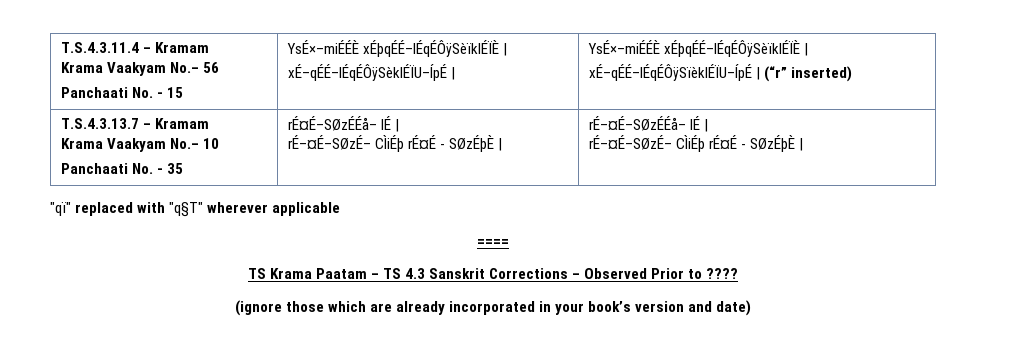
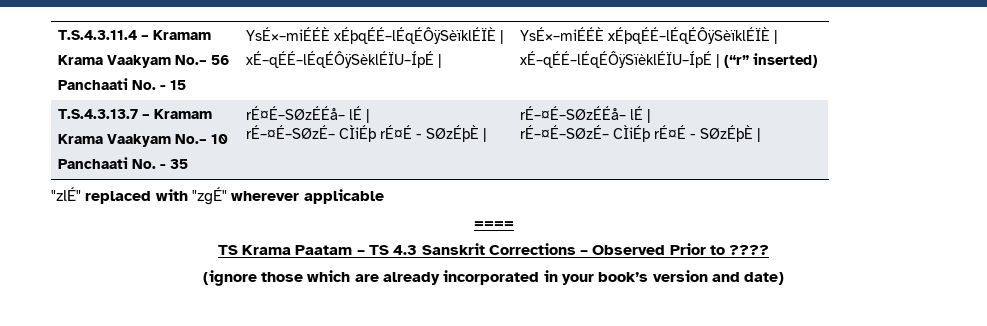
- "qï" replaced with "q§T" wherever applicable
+ "zlÉ" replaced with "zgÉ" wherever applicable

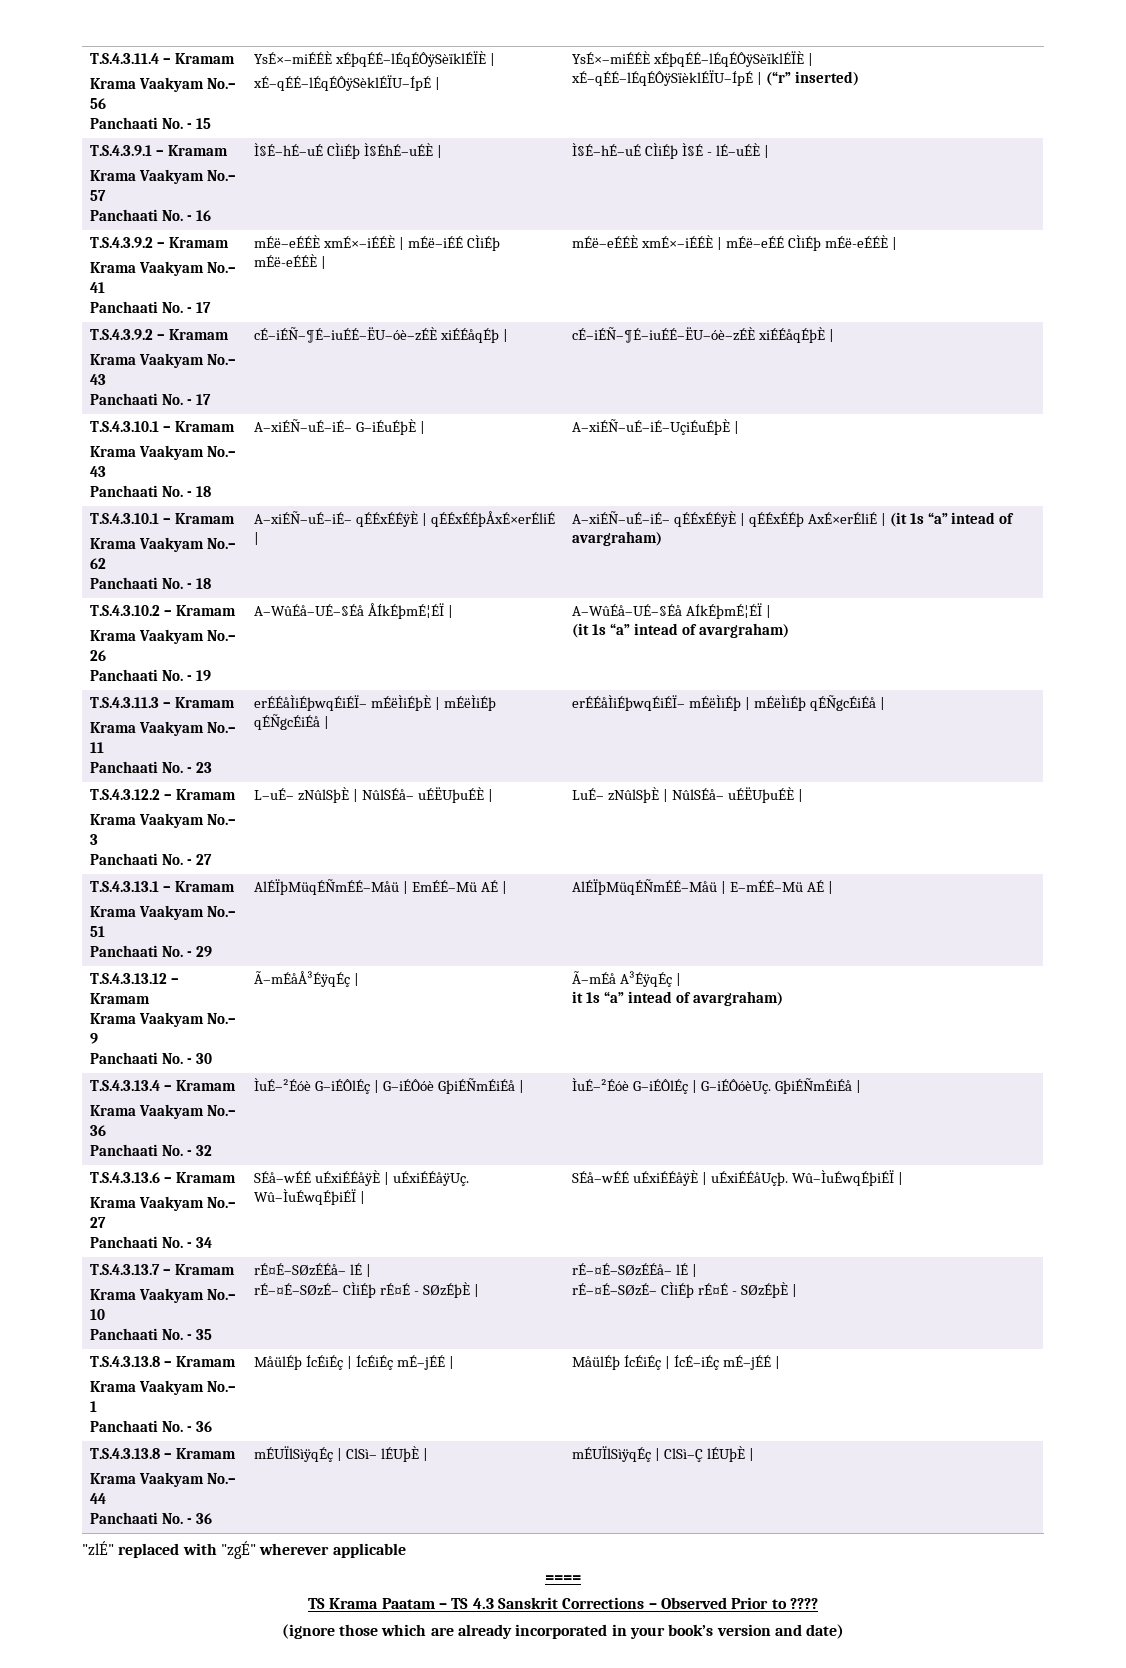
+ T.S.4.3.9.1 – Kramam
+ Krama Vaakyam No.– 57
+ Panchaati No. - 16 | Ì§É–hÉ–uÉ CÌiÉþ Ì§ÉhÉ–uÉÈ | | Ì§É–hÉ–uÉ CÌiÉþ Ì§É - lÉ–uÉÈ |
+ T.S.4.3.9.2 – Kramam
+ Krama Vaakyam No.– 41
+ Panchaati No. - 17 | mÉë–eÉÉÈ xmÉ×–iÉÉÈ | mÉë–iÉÉ CÌiÉþ mÉë-eÉÉÈ | | mÉë–eÉÉÈ xmÉ×–iÉÉÈ | mÉë–eÉÉ CÌiÉþ mÉë-eÉÉÈ |
+ T.S.4.3.9.2 – Kramam
+ Krama Vaakyam No.– 43
+ Panchaati No. - 17 | cÉ–iÉÑ–¶É–iuÉÉ–ËU–óè–zÉÈ xiÉÉåqÉþ | | cÉ–iÉÑ–¶É–iuÉÉ–ËU–óè–zÉÈ xiÉÉåqÉþÈ |
+ T.S.4.3.10.1 – Kramam
+ Krama Vaakyam No.– 43
+ Panchaati No. - 18 | A–xiÉÑ–uÉ–iÉ– G–iÉuÉþÈ | | A–xiÉÑ–uÉ–iÉ–UçiÉuÉþÈ |
+ T.S.4.3.10.1 – Kramam
+ Krama Vaakyam No.– 62
+ Panchaati No. - 18 | A–xiÉÑ–uÉ–iÉ– qÉÉxÉÉÿÈ | qÉÉxÉÉþÅxÉ×erÉliÉ | | A–xiÉÑ–uÉ–iÉ– qÉÉxÉÉÿÈ | qÉÉxÉÉþ AxÉ×erÉliÉ | (it 1s “a” intead of avargraham)
+ T.S.4.3.10.2 – Kramam
+ Krama Vaakyam No.– 26
+ Panchaati No. - 19 | A–WûÉå–UÉ–§Éå ÅÍkÉþmÉ¦ÉÏ | | A–WûÉå–UÉ–§Éå AÍkÉþmÉ¦ÉÏ |
+ (it 1s “a” intead of avargraham)
+ T.S.4.3.11.3 – Kramam
+ Krama Vaakyam No.– 11
+ Panchaati No. - 23 | erÉÉåÌiÉþwqÉiÉÏ– mÉëÌiÉþÈ | mÉëÌiÉþ qÉÑgcÉiÉå | | erÉÉåÌiÉþwqÉiÉÏ– mÉëÌiÉþ | mÉëÌiÉþ qÉÑgcÉiÉå |
+ T.S.4.3.12.2 – Kramam
+ Krama Vaakyam No.– 3
+ Panchaati No. - 27 | L–uÉ– zNûlSþÈ | NûlSÉå– uÉËUþuÉÈ | | LuÉ– zNûlSþÈ | NûlSÉå– uÉËUþuÉÈ |
+ T.S.4.3.13.1 – Kramam
+ Krama Vaakyam No.– 51
+ Panchaati No. - 29 | AlÉÏþMüqÉÑmÉÉ–Måü | EmÉÉ–Mü AÉ | | AlÉÏþMüqÉÑmÉÉ–Måü | E–mÉÉ–Mü AÉ |
+ T.S.4.3.13.12 – Kramam
+ Krama Vaakyam No.– 9
+ Panchaati No. - 30 | Ã–mÉåÅ³ÉÿqÉç | | Ã–mÉå A³ÉÿqÉç |
+ it 1s “a” intead of avargraham)
+ T.S.4.3.13.4 – Kramam
+ Krama Vaakyam No.– 36
+ Panchaati No. - 32 | ÌuÉ–²Éóè G–iÉÔlÉç | G–iÉÔóè GþiÉÑmÉiÉå | | ÌuÉ–²Éóè G–iÉÔlÉç | G–iÉÔóèUç. GþiÉÑmÉiÉå |
+ T.S.4.3.13.6 – Kramam
+ Krama Vaakyam No.– 27
+ Panchaati No. - 34 | SÉå–wÉÉ uÉxiÉÉåÿÈ | uÉxiÉÉåÿUç. Wû–ÌuÉwqÉþiÉÏ | | SÉå–wÉÉ uÉxiÉÉåÿÈ | uÉxiÉÉåUçþ. Wû–ÌuÉwqÉþiÉÏ |
  T.S.4.3.13.7 – Kramam
  Krama Vaakyam No.– 10
  Panchaati No. - 35 | rÉ¤É–SØzÉÉå– lÉ |
  rÉ–¤É–SØzÉ– CÌiÉþ rÉ¤É - SØzÉþÈ | | rÉ–¤É–SØzÉÉå– lÉ |
  rÉ–¤É–SØzÉ– CÌiÉþ rÉ¤É - SØzÉþÈ |
+ T.S.4.3.13.8 – Kramam
+ Krama Vaakyam No.– 1
+ Panchaati No. - 36 | MåülÉþ ÍcÉiÉç | ÍcÉiÉç mÉ–jÉÉ | | MåülÉþ ÍcÉiÉç | ÍcÉ–iÉç mÉ–jÉÉ |
+ T.S.4.3.13.8 – Kramam
+ Krama Vaakyam No.– 44
+ Panchaati No. - 36 | mÉUÏlSìÿqÉç | ClSì– lÉUþÈ | | mÉUÏlSìÿqÉç | ClSì–Ç lÉUþÈ |

